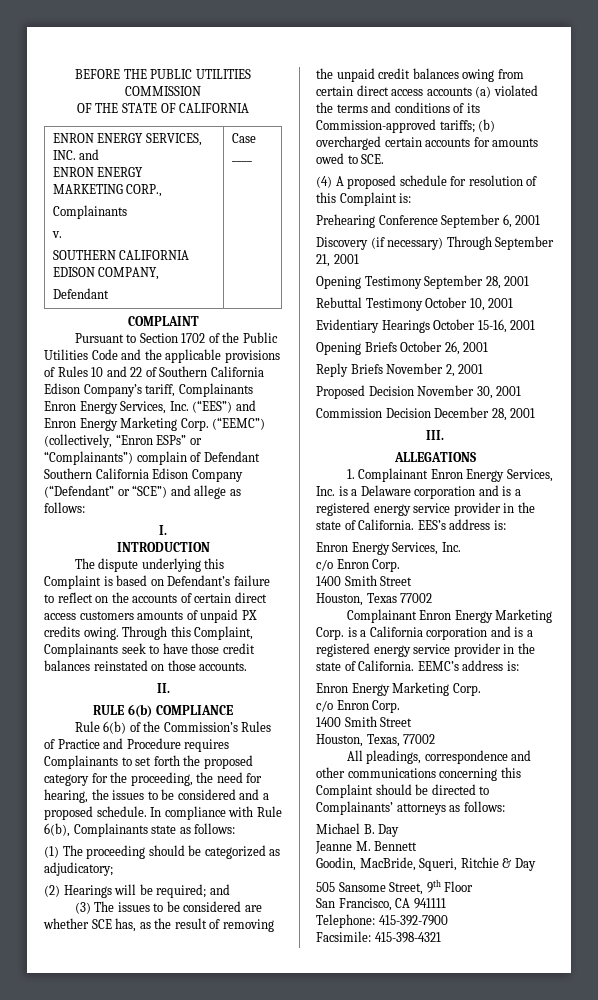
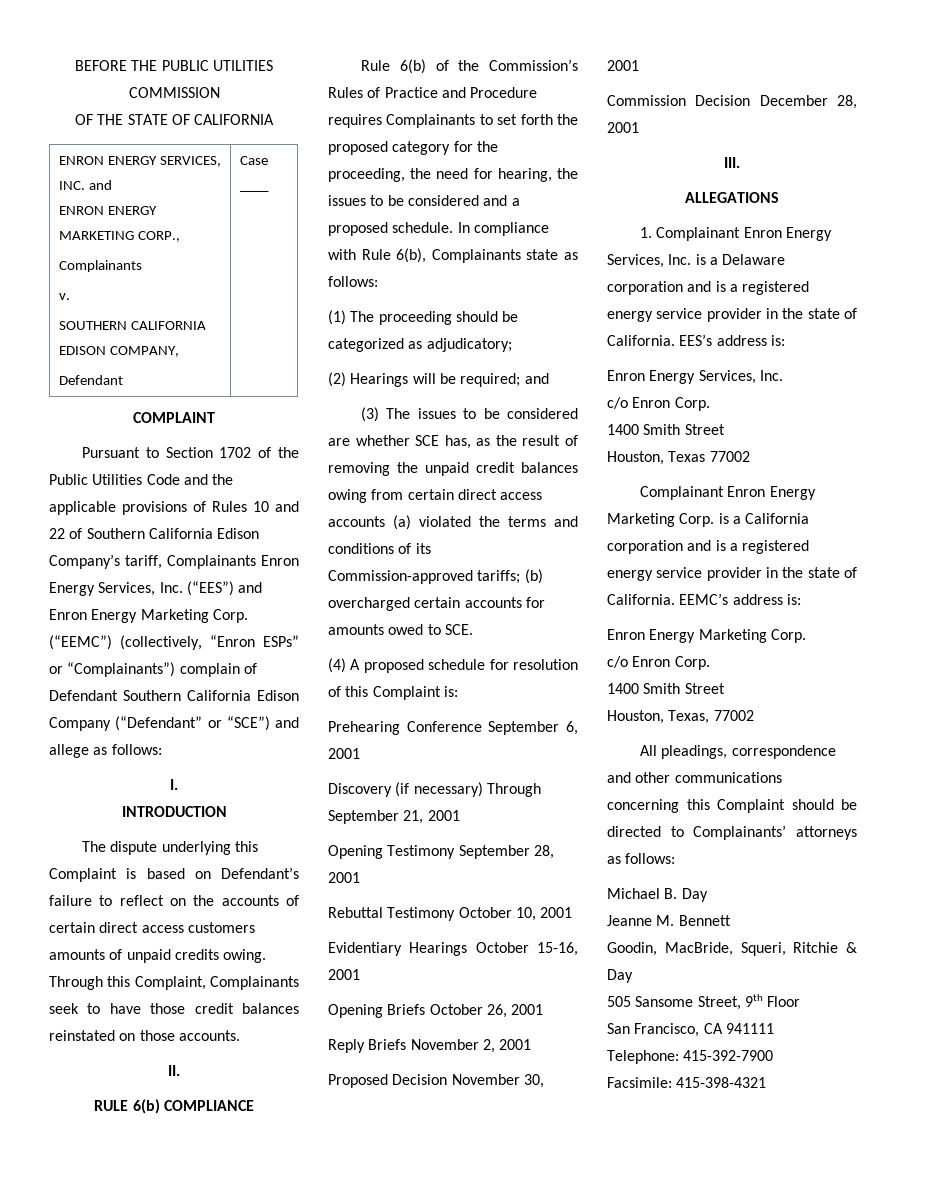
- The dispute underlying this Complaint is based on Defendant’s failure to reflect on the accounts of certain direct access customers amounts of unpaid PX credits owing.
+ The dispute underlying this Complaint is based on Defendant’s failure to reflect on the accounts of certain direct access customers amounts of unpaid credits owing.

